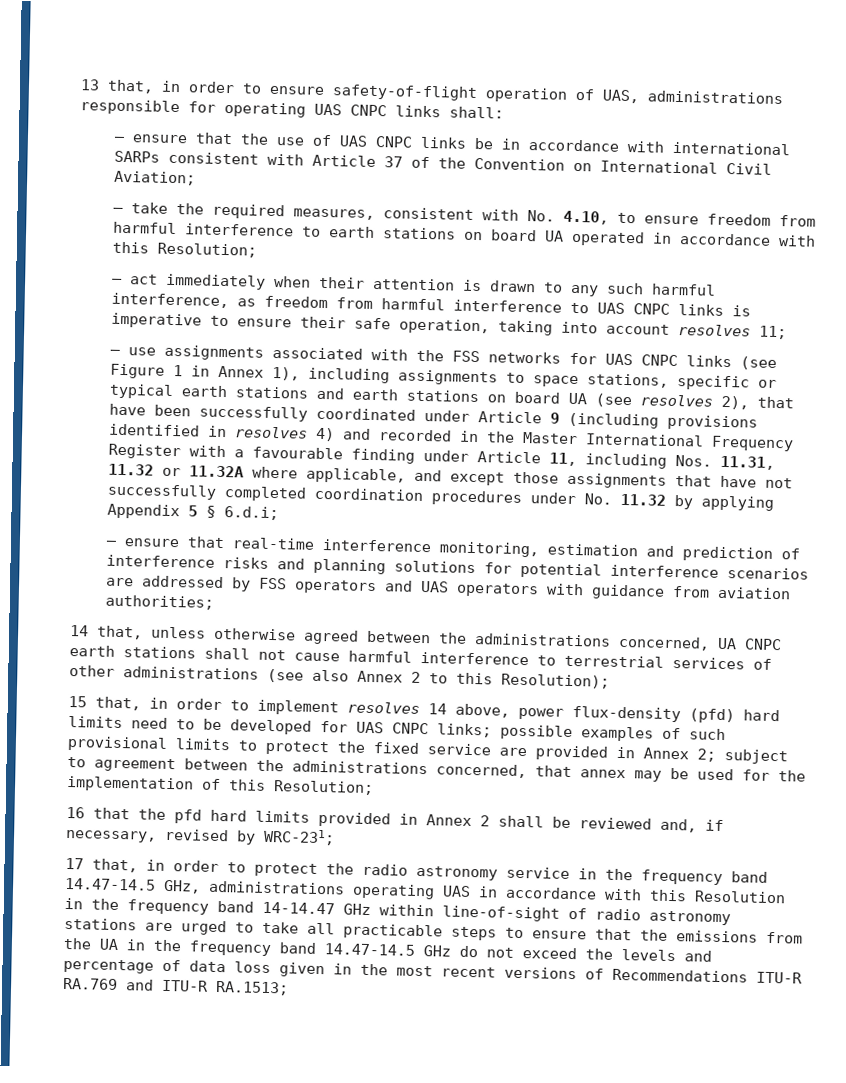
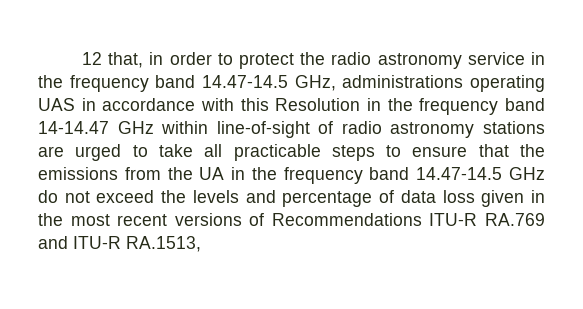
- 13 that, in order to ensure safety-of-flight operation of UAS, administrations responsible for operating UAS CNPC links shall:
- – ensure that the use of UAS CNPC links be in accordance with international SARPs consistent with Article 37 of the Convention on International Civil Aviation;
- – take the required measures, consistent with No. 4.10, to ensure freedom from harmful interference to earth stations on board UA operated in accordance with this Resolution;
- – act immediately when their attention is drawn to any such harmful interference, as freedom from harmful interference to UAS CNPC links is imperative to ensure their safe operation, taking into account resolves 11;
- – use assignments associated with the FSS networks for UAS CNPC links (see Figure 1 in Annex 1), including assignments to space stations, specific or typical earth stations and earth stations on board UA (see resolves 2), that have been successfully coordinated under Article 9 (including provisions identified in resolves 4) and recorded in the Master International Frequency Register with a favourable finding under Article 11, including Nos. 11.31, 11.32 or 11.32A where applicable, and except those assignments that have not successfully completed coordination procedures under No. 11.32 by applying Appendix 5 § 6.d.i;
- – ensure that real-time interference monitoring, estimation and prediction of interference risks and planning solutions for potential interference scenarios are addressed by FSS operators and UAS operators with guidance from aviation authorities;
- 14 that, unless otherwise agreed between the administrations concerned, UA CNPC earth stations shall not cause harmful interference to terrestrial services of other administrations (see also Annex 2 to this Resolution);
- 15 that, in order to implement resolves 14 above, power flux-density (pfd) hard limits need to be developed for UAS CNPC links; possible examples of such provisional limits to protect the fixed service are provided in Annex 2; subject to agreement between the administrations concerned, that annex may be used for the implementation of this Resolution;
- 16 that the pfd hard limits provided in Annex 2 shall be reviewed and, if necessary, revised by WRC-231;
- 17 that, in order to protect the radio astronomy service in the frequency band 14.47-14.5 GHz, administrations operating UAS in accordance with this Resolution in the frequency band 14-14.47 GHz within line-of-sight of radio astronomy stations are urged to take all practicable steps to ensure that the emissions from the UA in the frequency band 14.47-14.5 GHz do not exceed the levels and percentage of data loss given in the most recent versions of Recommendations ITU-R RA.769 and ITU-R RA.1513;
+ 12 that, in order to protect the radio astronomy service in the frequency band 14.47-14.5 GHz, administrations operating UAS in accordance with this Resolution in the frequency band 14-14.47 GHz within line-of-sight of radio astronomy stations are urged to take all practicable steps to ensure that the emissions from the UA in the frequency band 14.47-14.5 GHz do not exceed the levels and percentage of data loss given in the most recent versions of Recommendations ITU-R RA.769 and ITU-R RA.1513,

